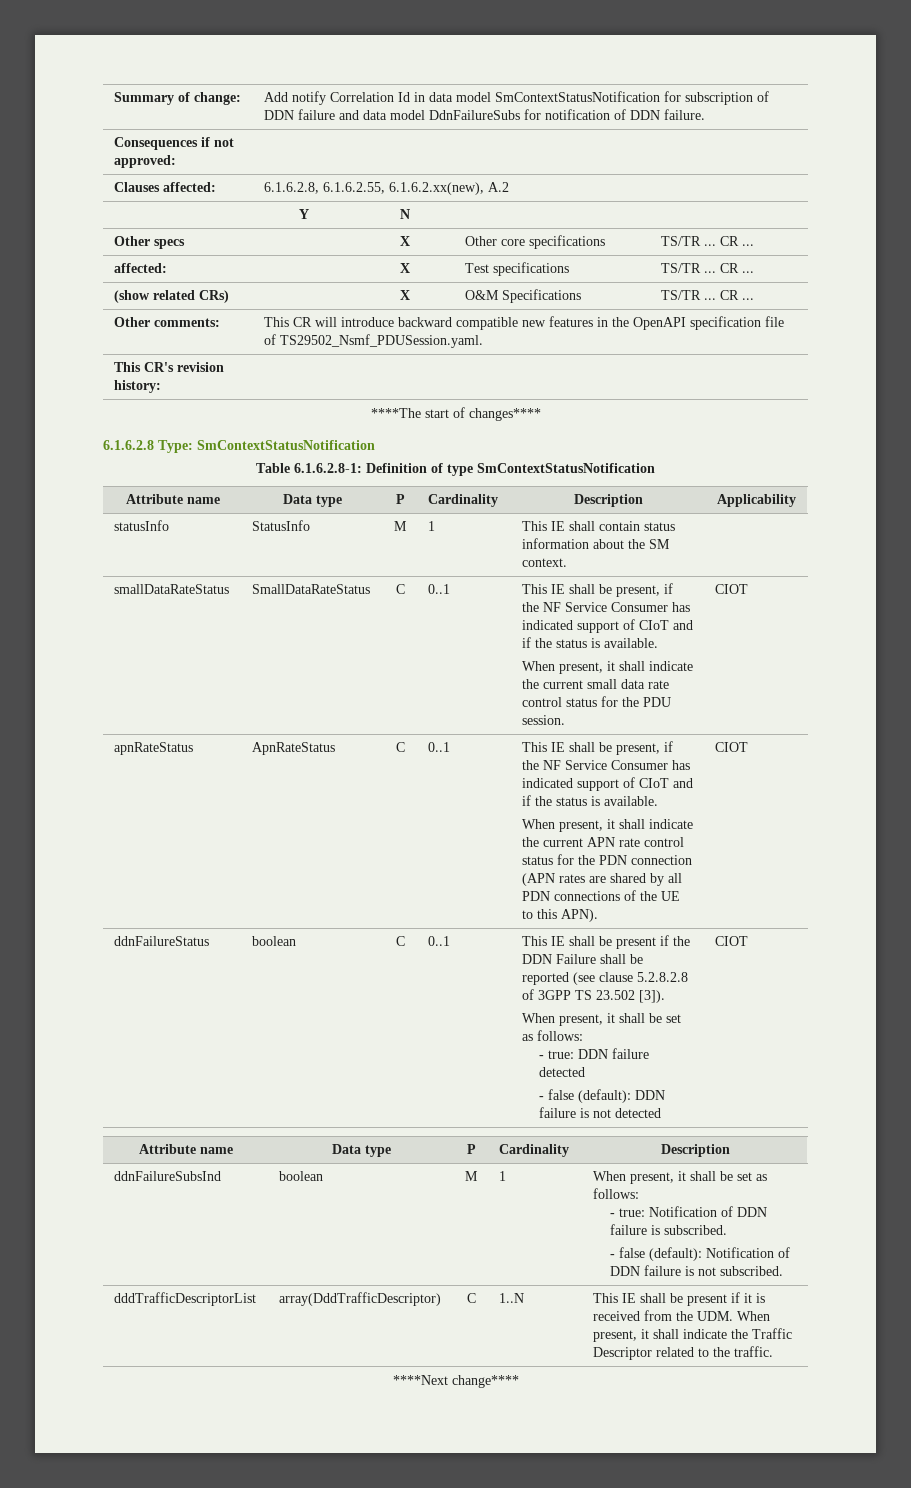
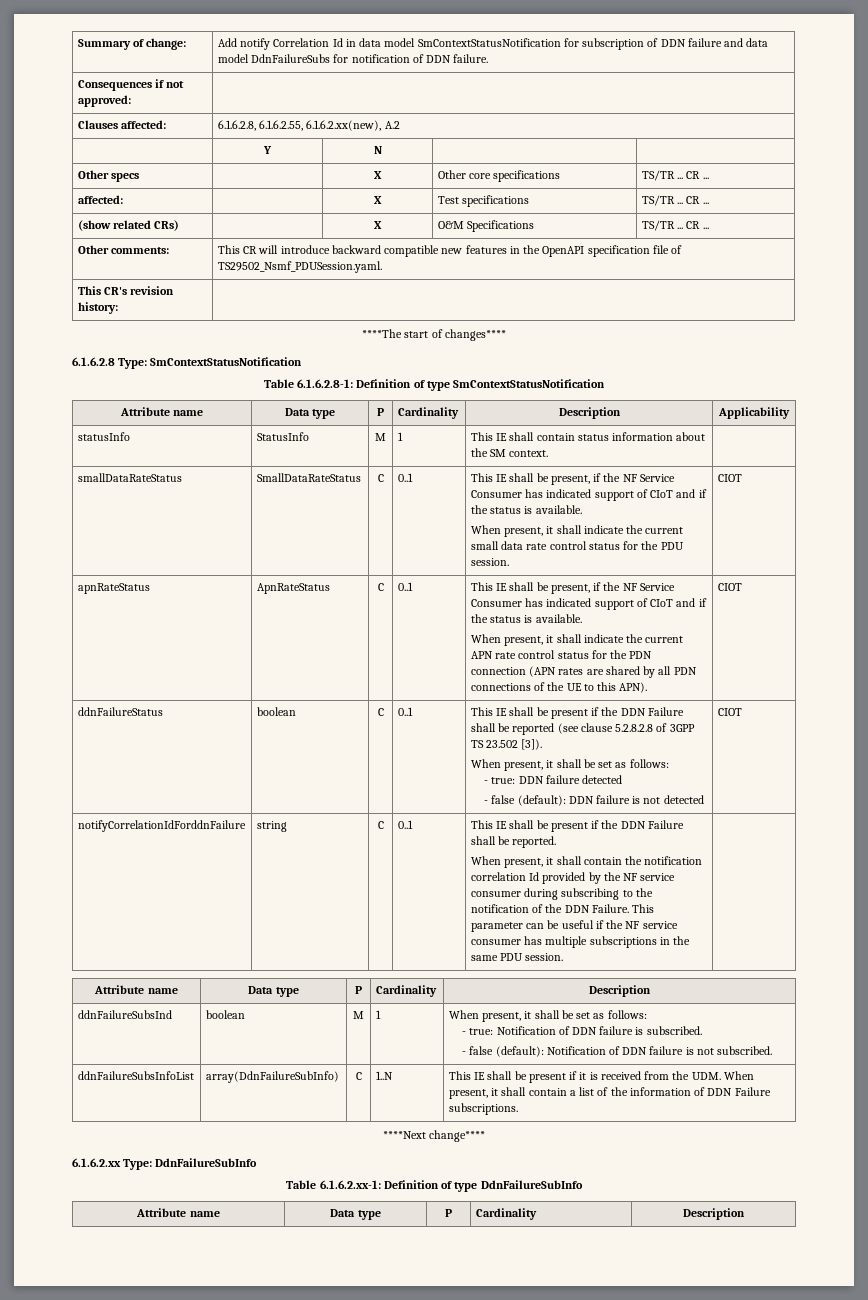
+ notifyCorrelationIdForddnFailure | string | C | 0..1 | This IE shall be present if the DDN Failure shall be reported.
+ When present, it shall contain the notification correlation Id provided by the NF service consumer during subscribing to the notification of the DDN Failure. This parameter can be useful if the NF service consumer has multiple subscriptions in the same PDU session.
- dddTrafficDescriptorList | array(DddTrafficDescriptor) | C | 1..N | This IE shall be present if it is received from the UDM. When present, it shall indicate the Traffic Descriptor related to the traffic.
+ ddnFailureSubsInfoList | array(DdnFailureSubInfo) | C | 1..N | This IE shall be present if it is received from the UDM. When present, it shall contain a list of the information of DDN Failure subscriptions.
  ****Next change****
+ 6.1.6.2.xx Type: DdnFailureSubInfo
+ Table 6.1.6.2.xx-1: Definition of type DdnFailureSubInfo
+ Attribute name | Data type | P | Cardinality | Description

